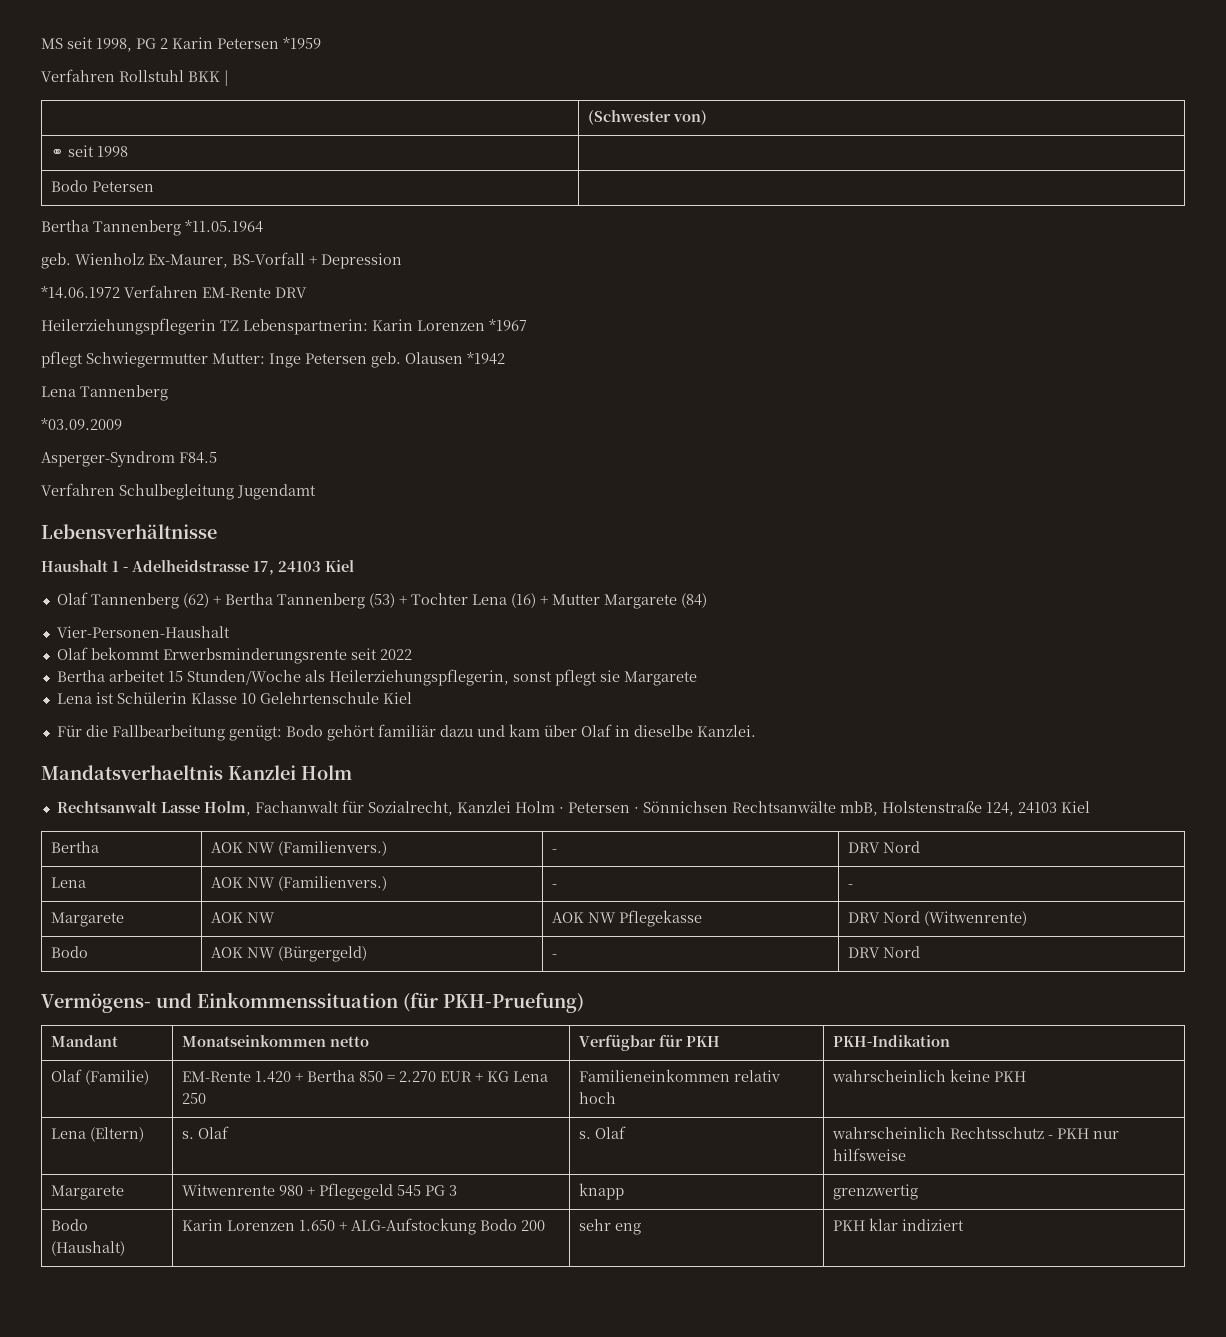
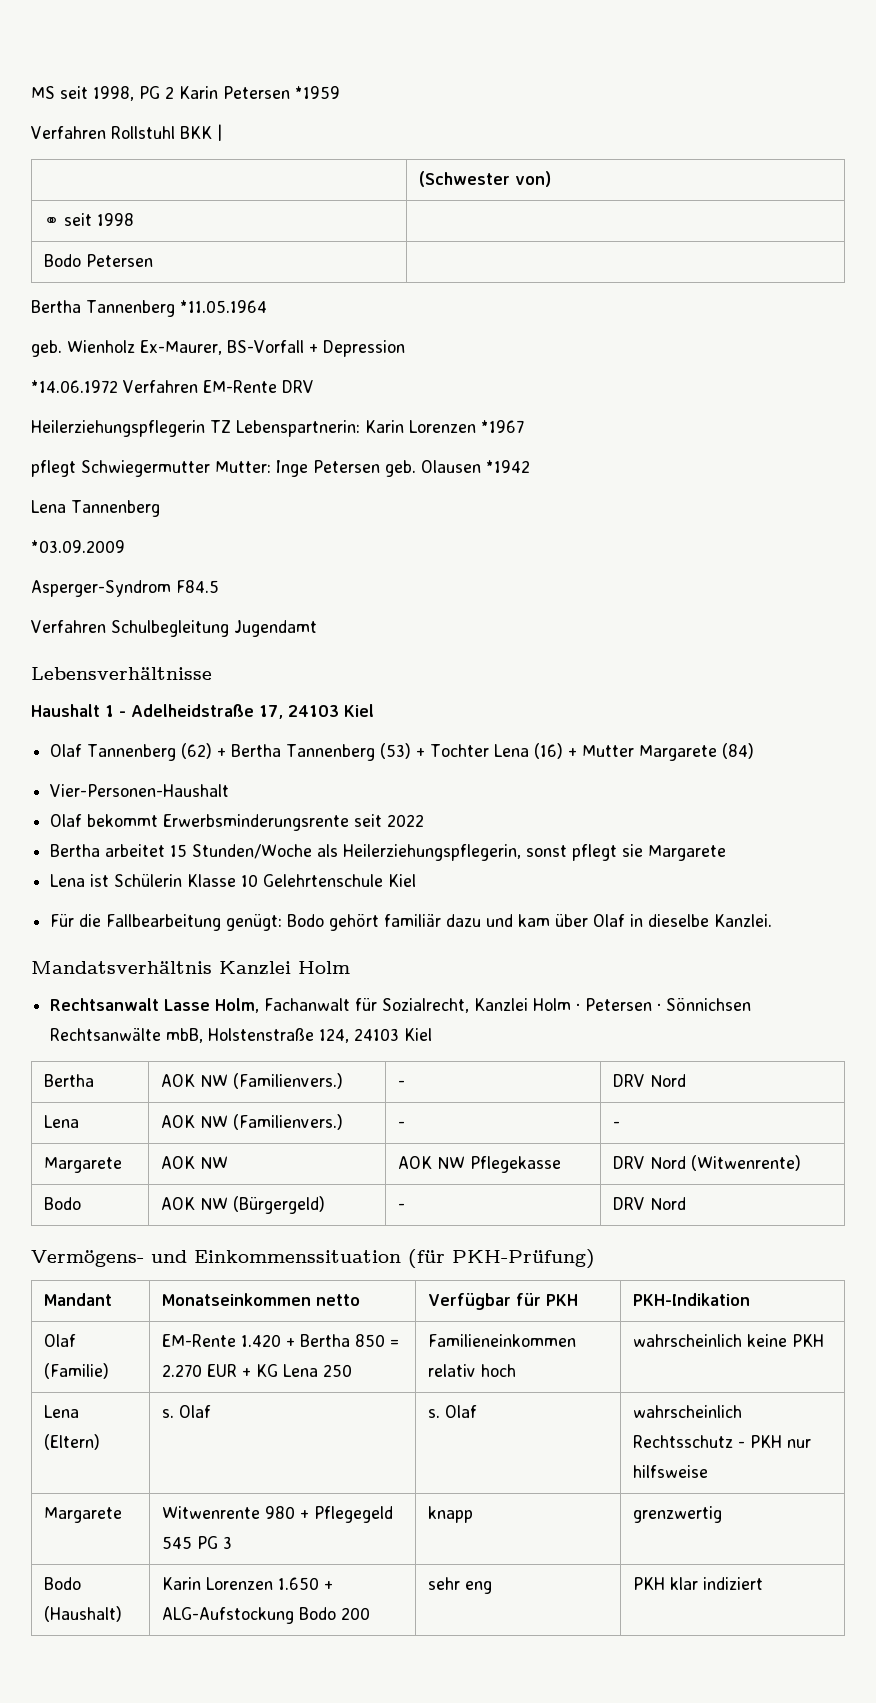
- Haushalt 1 - Adelheidstrasse 17, 24103 Kiel
+ Haushalt 1 - Adelheidstraße 17, 24103 Kiel
- Mandatsverhaeltnis Kanzlei Holm
+ Mandatsverhältnis Kanzlei Holm
- Vermögens- und Einkommenssituation (für PKH-Pruefung)
+ Vermögens- und Einkommenssituation (für PKH-Prüfung)

